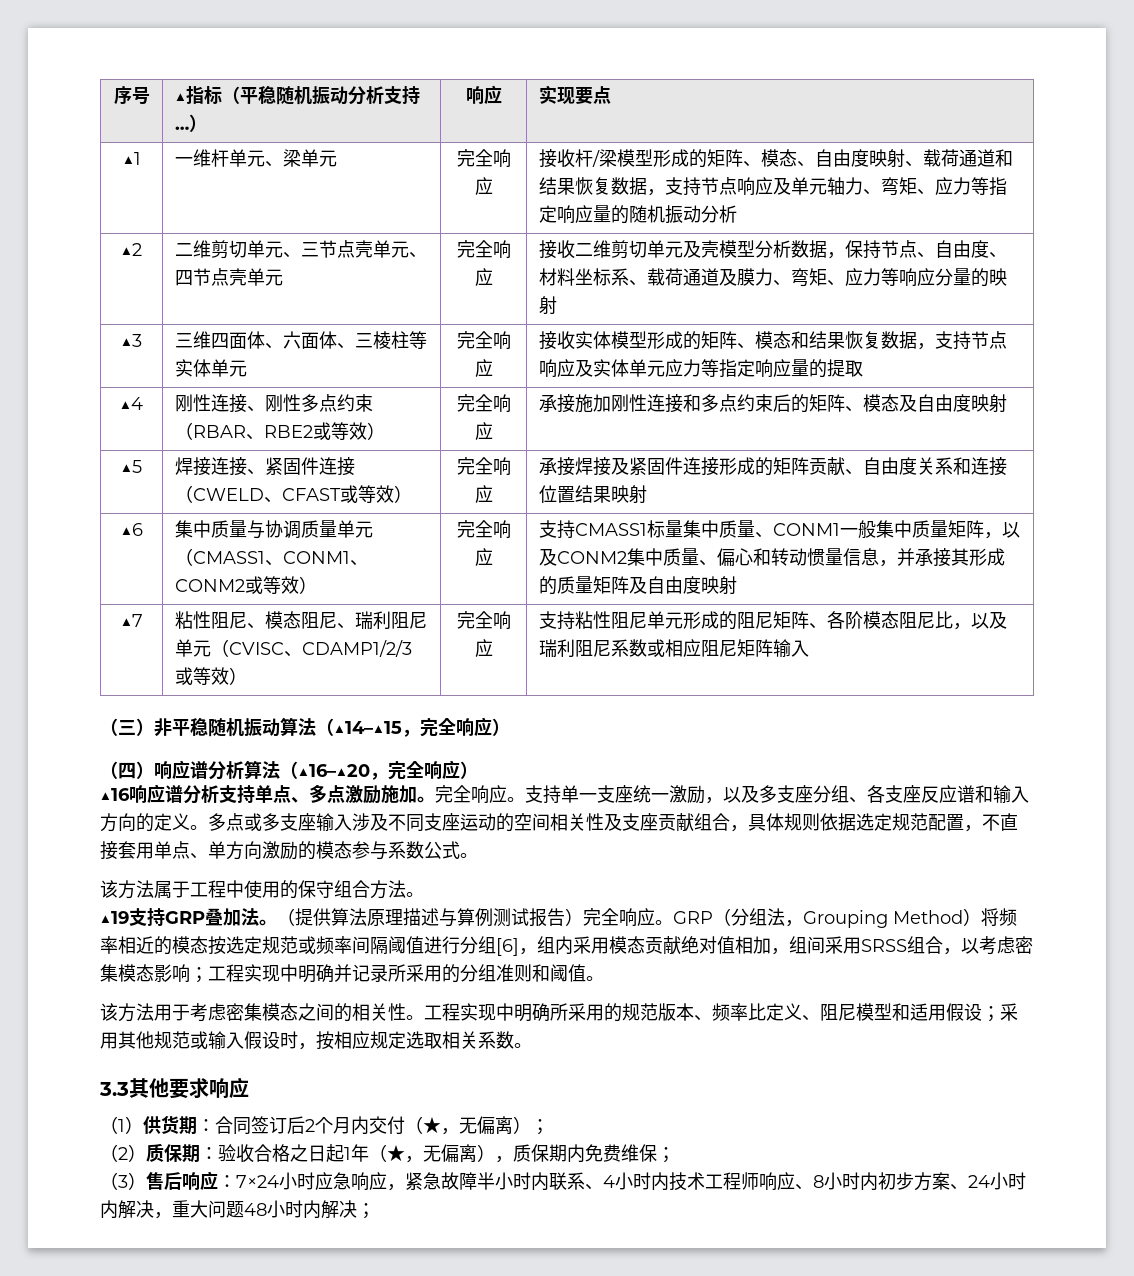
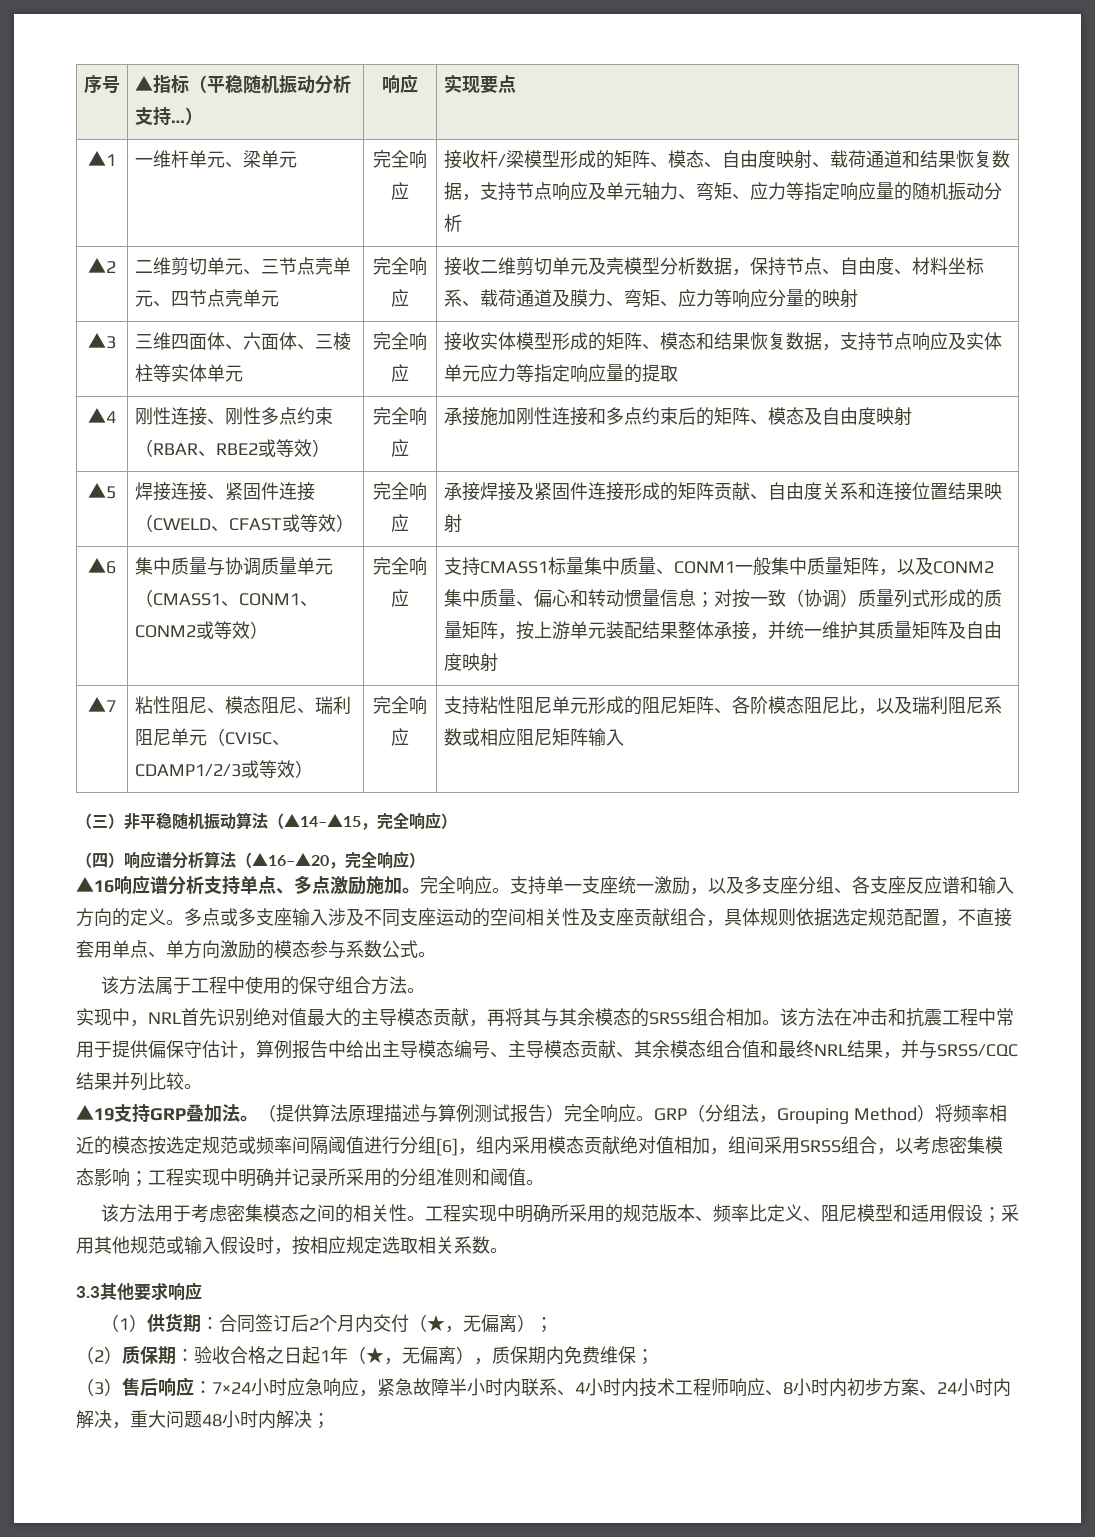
- 支持CMASS1标量集中质量、CONM1一般集中质量矩阵，以及CONM2集中质量、偏心和转动惯量信息，并承接其形成的质量矩阵及自由度映射
+ 支持CMASS1标量集中质量、CONM1一般集中质量矩阵，以及CONM2集中质量、偏心和转动惯量信息；对按一致（协调）质量列式形成的质量矩阵，按上游单元装配结果整体承接，并统一维护其质量矩阵及自由度映射
+ 实现中，NRL首先识别绝对值最大的主导模态贡献，再将其与其余模态的SRSS组合相加。该方法在冲击和抗震工程中常用于提供偏保守估计，算例报告中给出主导模态编号、主导模态贡献、其余模态组合值和最终NRL结果，并与SRSS/CQC结果并列比较。

